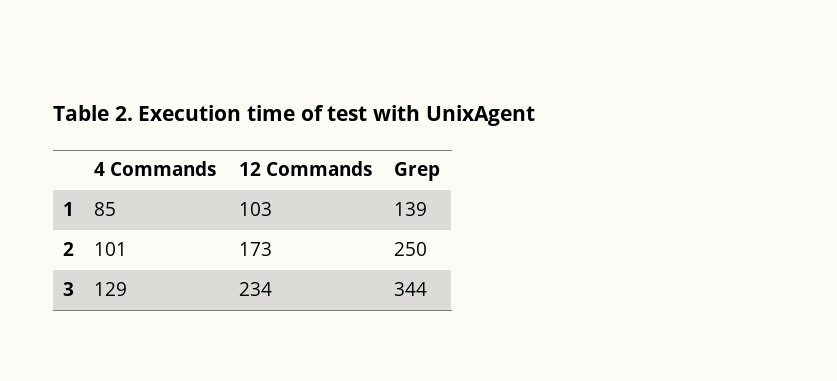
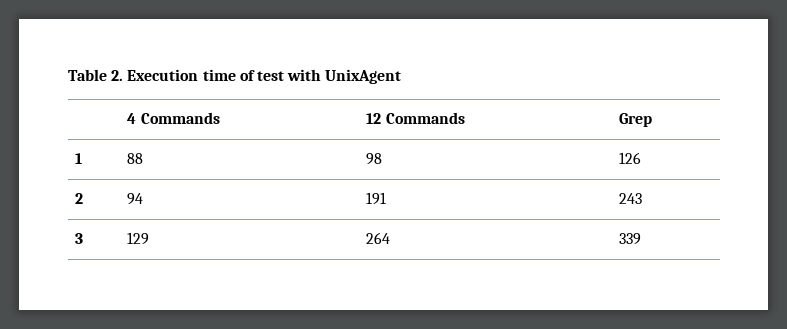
- 1 | 85 | 103 | 139
- 2 | 101 | 173 | 250
+ 1 | 88 | 98 | 126
+ 2 | 94 | 191 | 243
- 3 | 129 | 234 | 344
+ 3 | 129 | 264 | 339

